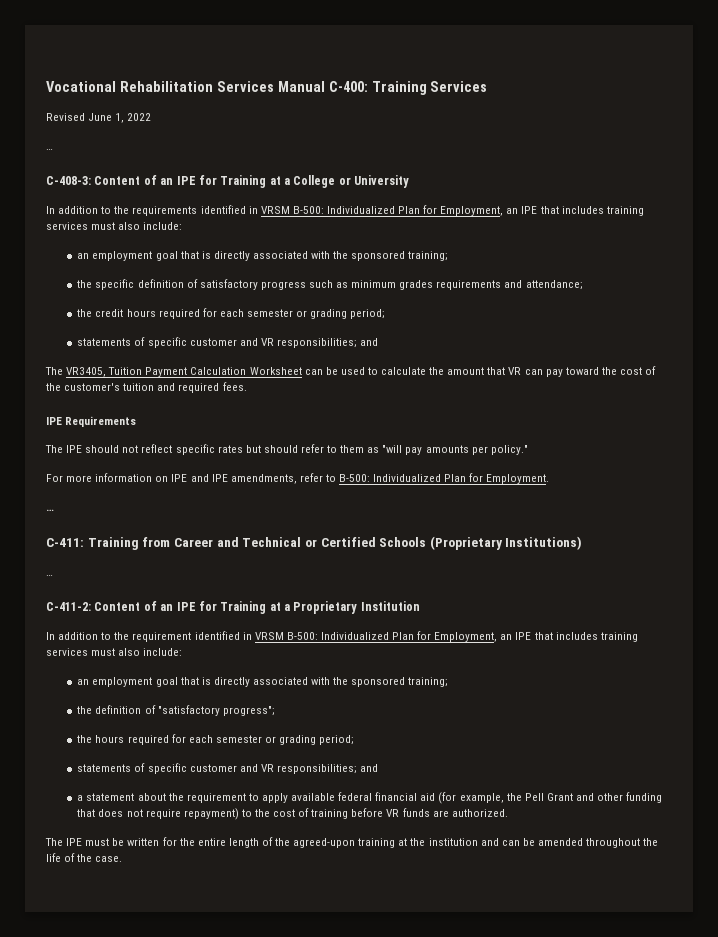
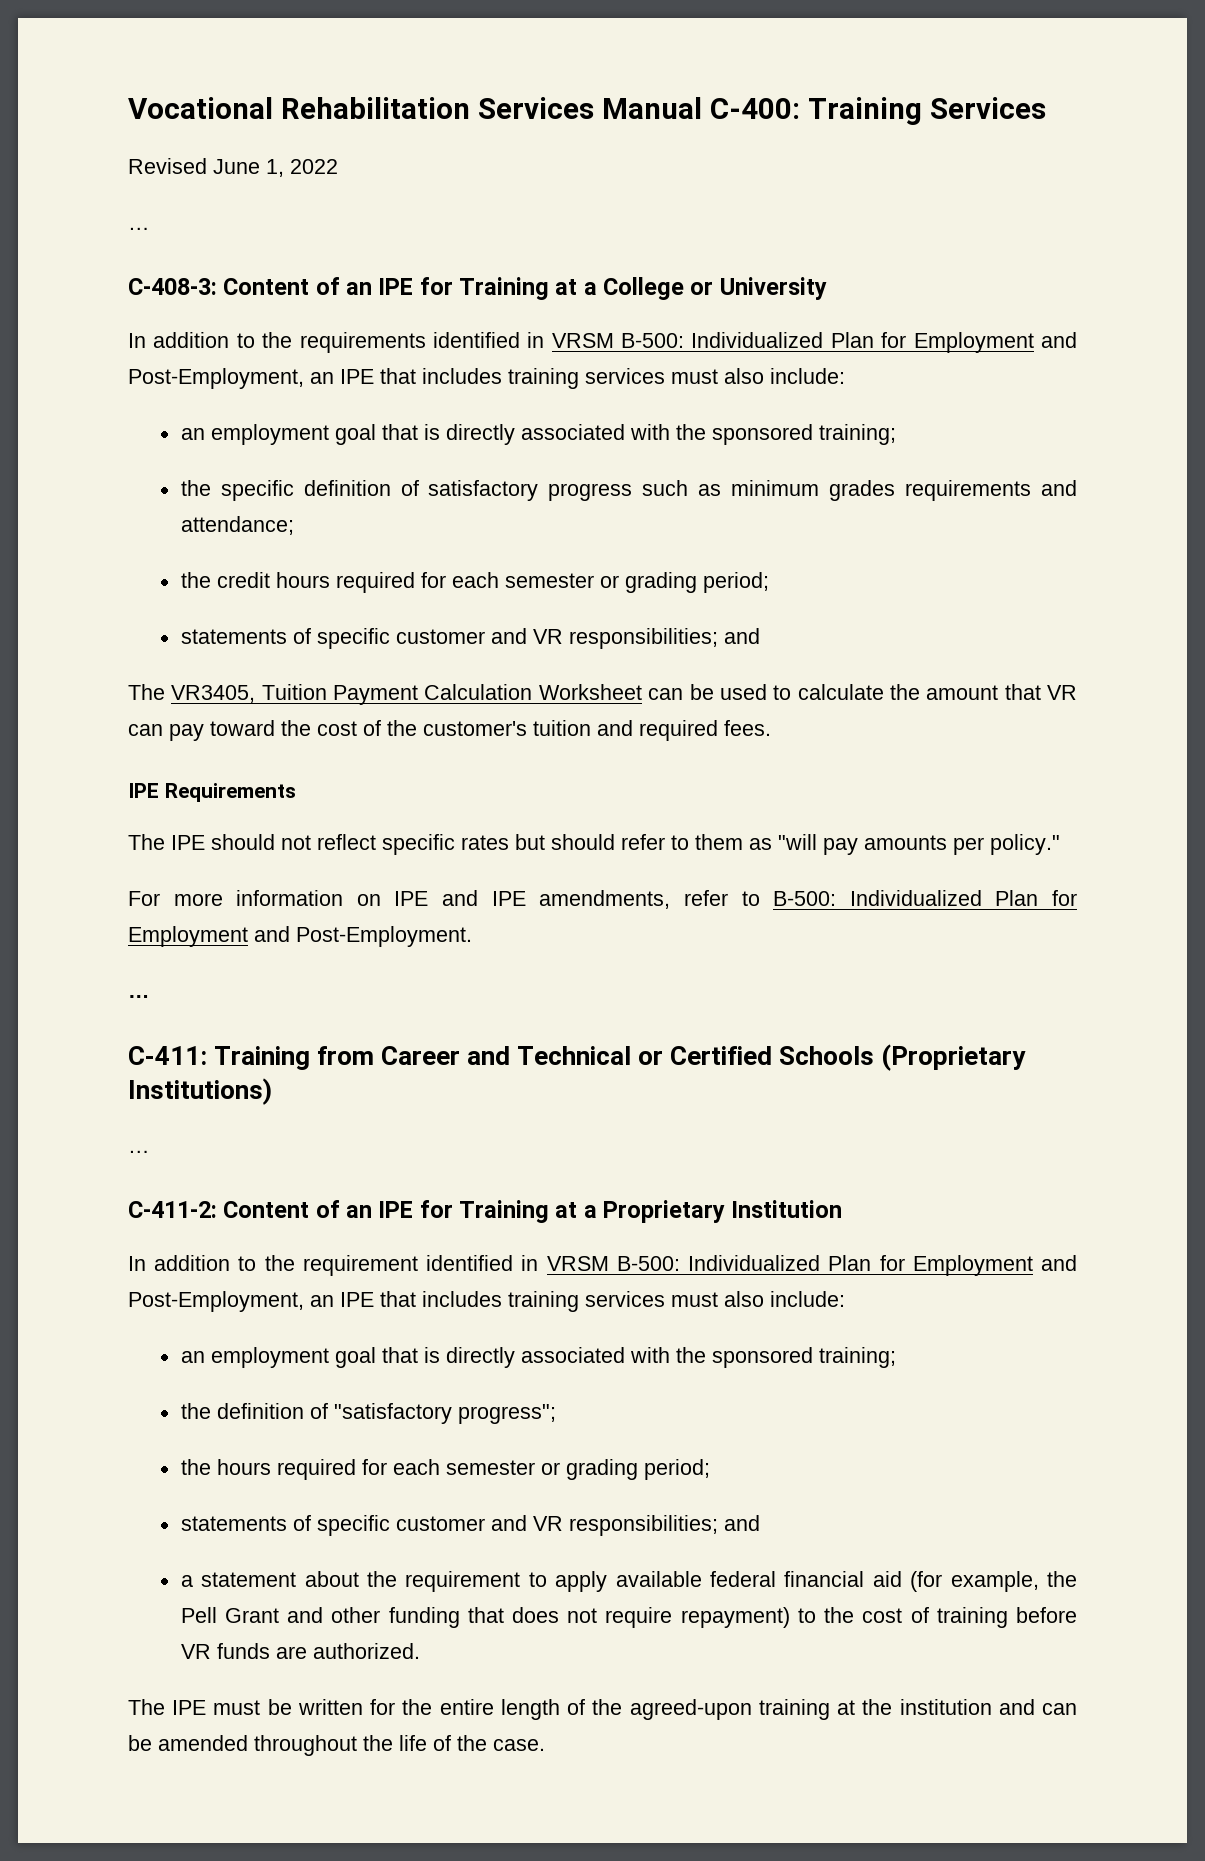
- In addition to the requirements identified in VRSM B-500: Individualized Plan for Employment, an IPE that includes training services must also include:
+ In addition to the requirements identified in VRSM B-500: Individualized Plan for Employment and Post-Employment, an IPE that includes training services must also include:
- For more information on IPE and IPE amendments, refer to B-500: Individualized Plan for Employment.
+ For more information on IPE and IPE amendments, refer to B-500: Individualized Plan for Employment and Post-Employment.
- In addition to the requirement identified in VRSM B-500: Individualized Plan for Employment, an IPE that includes training services must also include:
+ In addition to the requirement identified in VRSM B-500: Individualized Plan for Employment and Post-Employment, an IPE that includes training services must also include:

